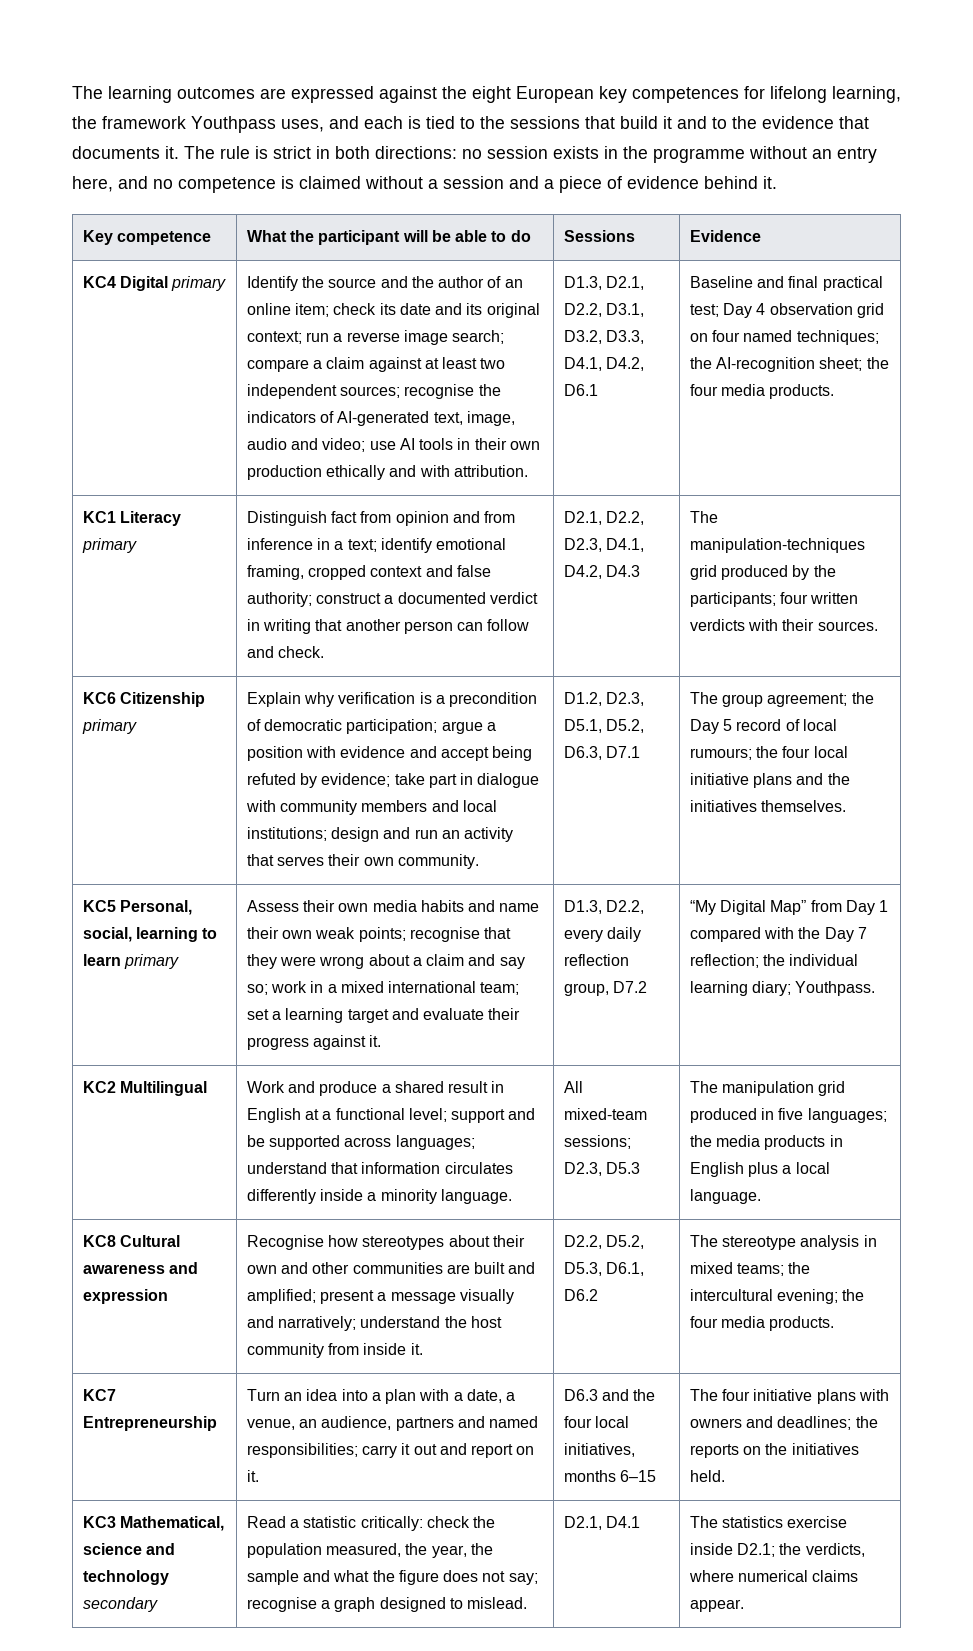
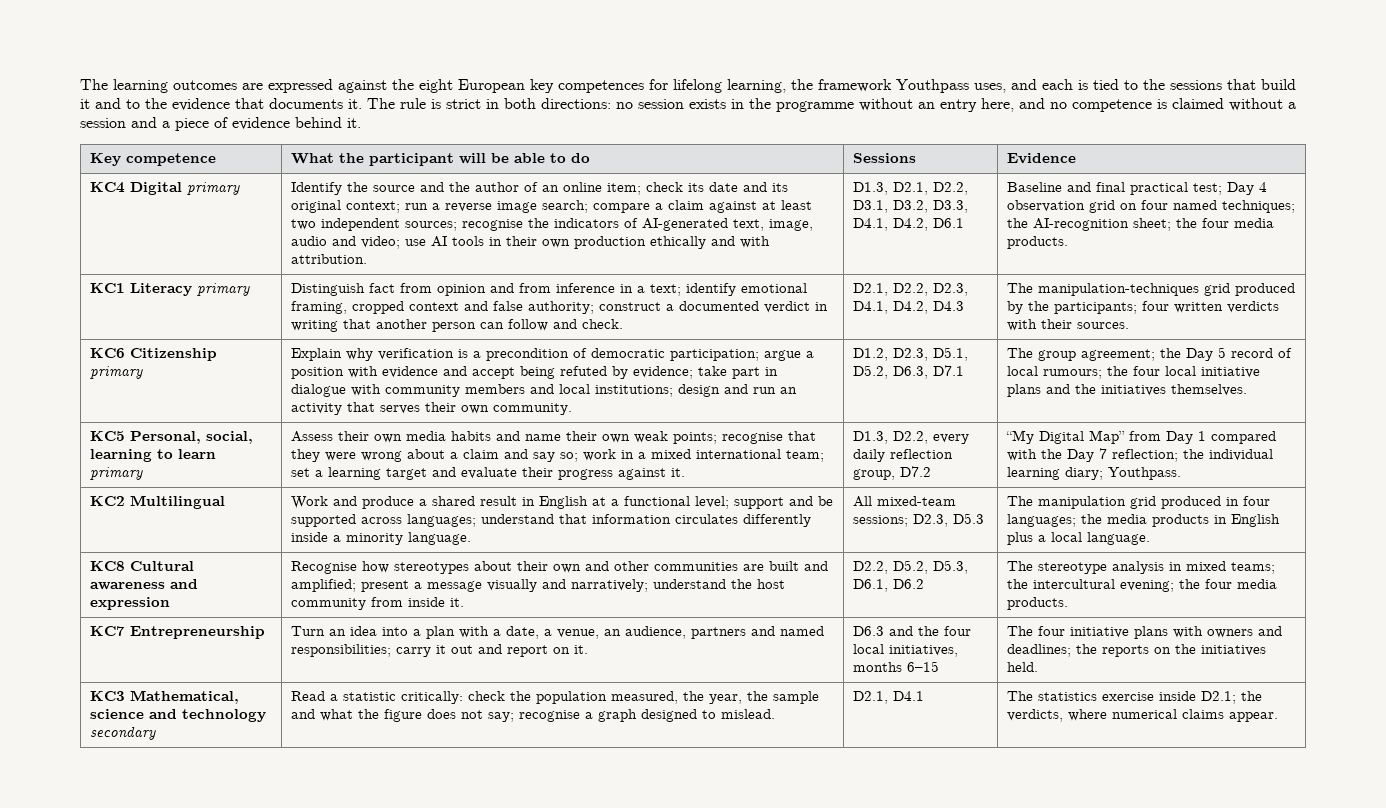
- The manipulation grid produced in five languages; the media products in English plus a local language.
+ The manipulation grid produced in four languages; the media products in English plus a local language.

